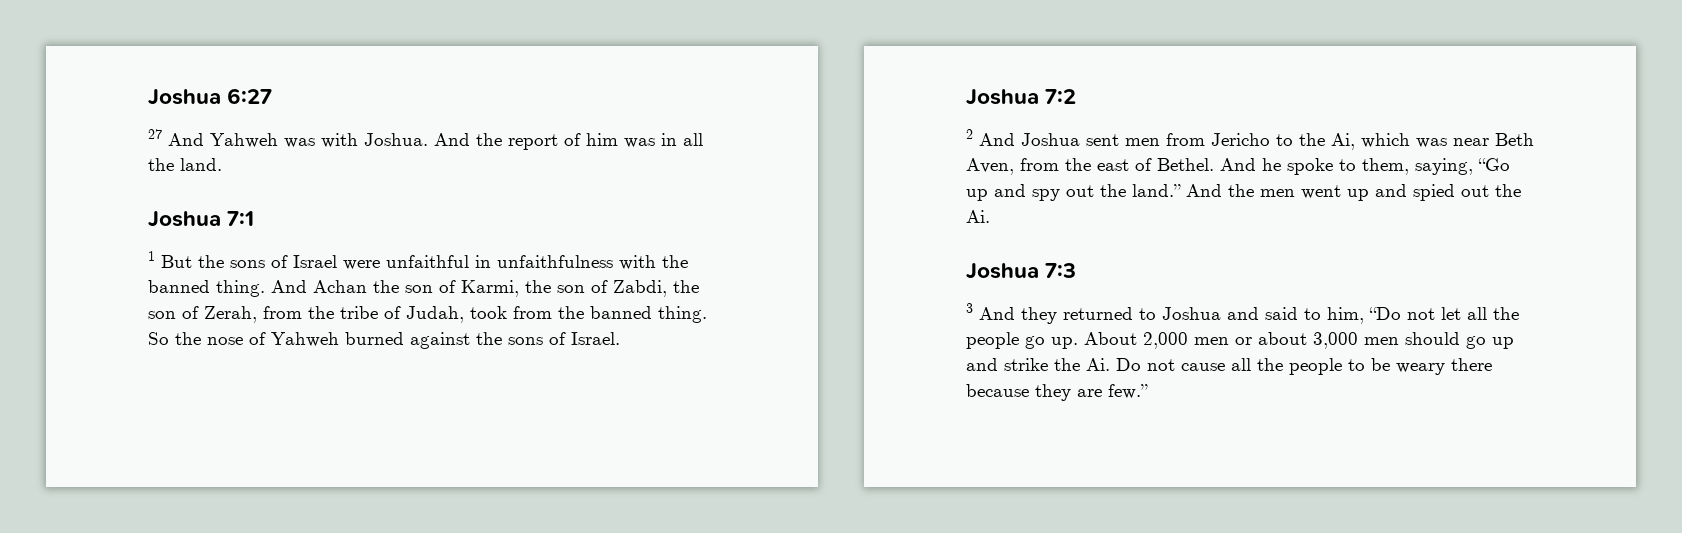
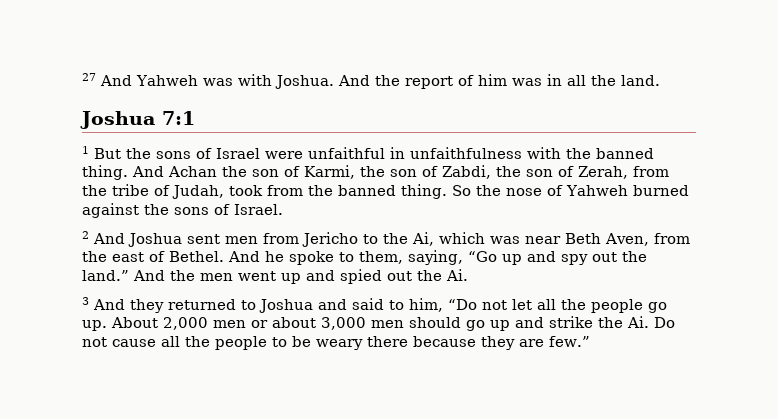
- Joshua 6:27
- Joshua 7:2
- Joshua 7:3

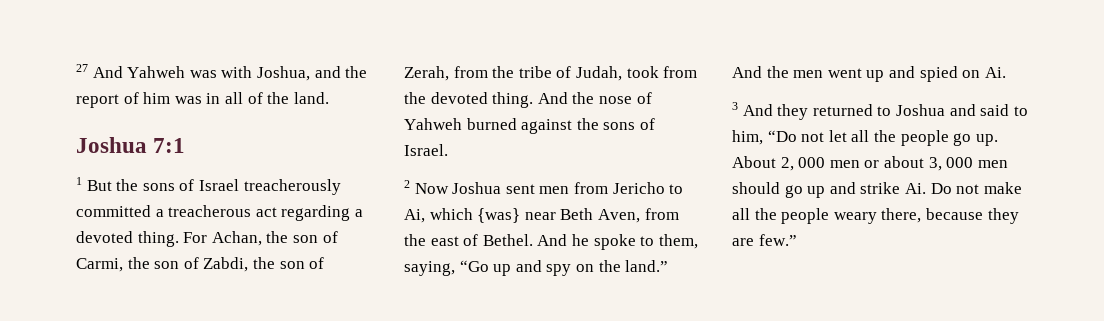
- 27 And Yahweh was with Joshua. And the report of him was in all the land.
+ 27 And Yahweh was with Joshua, and the report of him was in all of the land.
- 1 But the sons of Israel were unfaithful in unfaithfulness with the banned thing. And Achan the son of Karmi, the son of Zabdi, the son of Zerah, from the tribe of Judah, took from the banned thing. So the nose of Yahweh burned against the sons of Israel.
+ 1 But the sons of Israel treacherously committed a treacherous act regarding a devoted thing. For Achan, the son of Carmi, the son of Zabdi, the son of Zerah, from the tribe of Judah, took from the devoted thing. And the nose of Yahweh burned against the sons of Israel.
- 2 And Joshua sent men from Jericho to the Ai, which was near Beth Aven, from the east of Bethel.
+ 2 Now Joshua sent men from Jericho to Ai, which {was} near Beth Aven, from the east of Bethel.
- And he spoke to them, saying, “Go up and spy out the land.”
+ And he spoke to them, saying, “Go up and spy on the land.”
- And the men went up and spied out the Ai.
+ And the men went up and spied on Ai.
- About 2,000 men or about 3,000 men should go up and strike the Ai. Do not cause all the people to be weary there because they are few.”
+ About 2, 000 men or about 3, 000 men should go up and strike Ai. Do not make all the people weary there, because they are few.”

